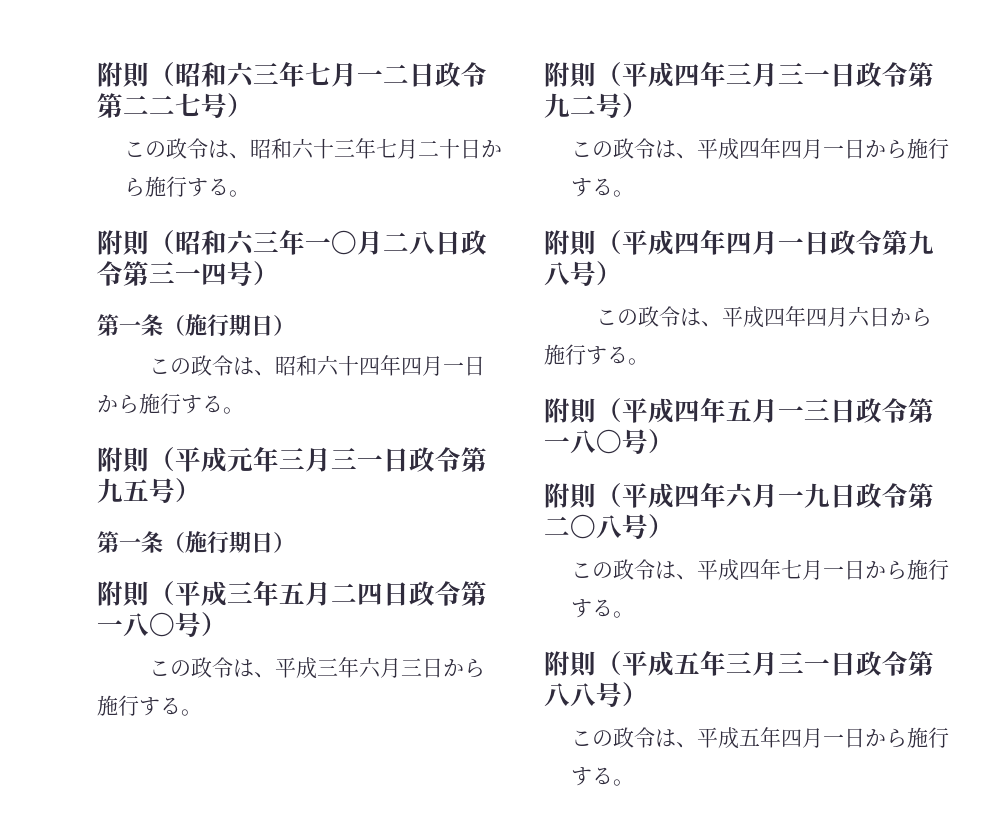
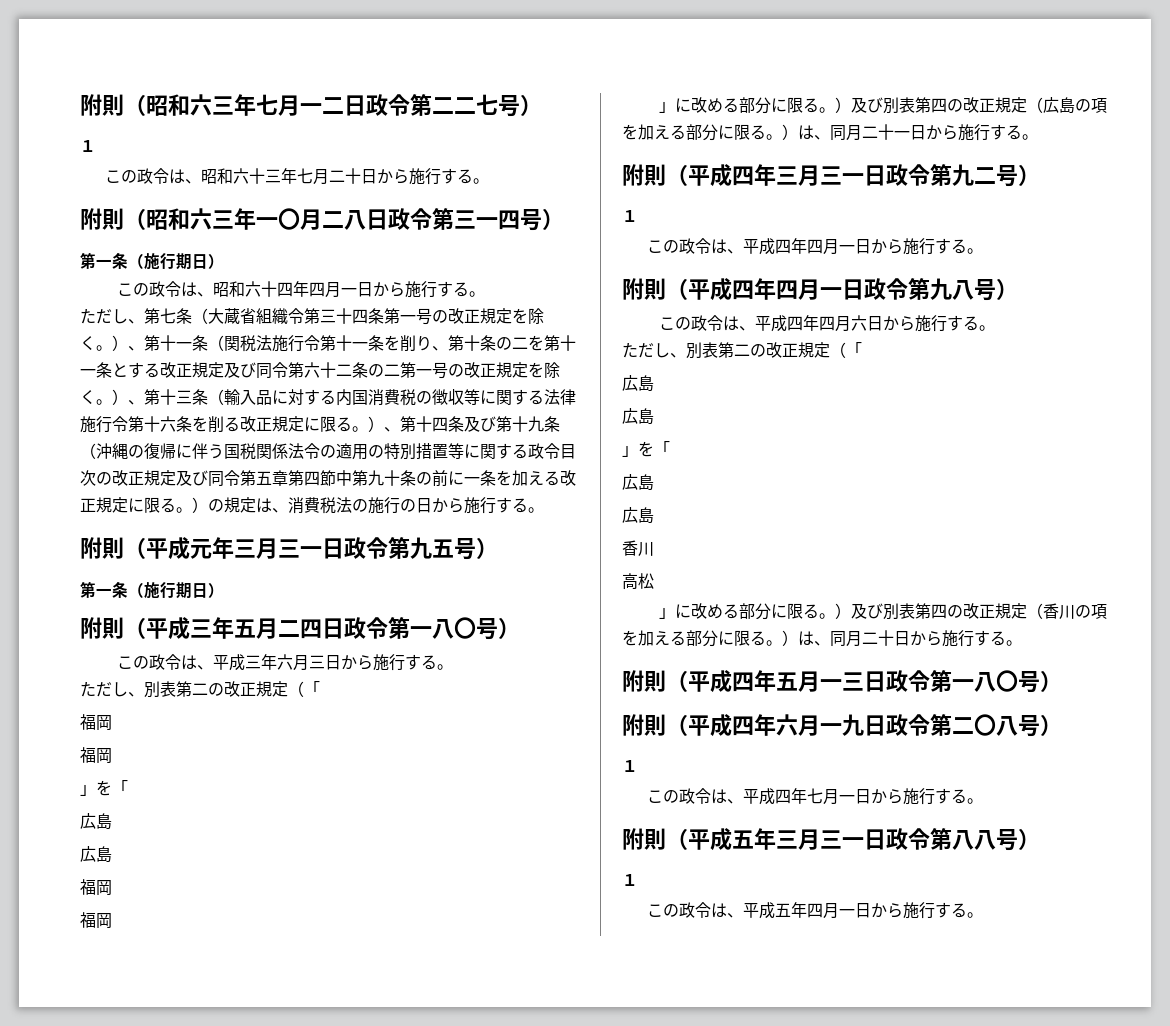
  附則（昭和六三年七月一二日政令第二二七号）
+ １
+ ただし、第七条（大蔵省組織令第三十四条第一号の改正規定を除く。）、第十一条（関税法施行令第十一条を削り、第十条の二を第十一条とする改正規定及び同令第六十二条の二第一号の改正規定を除く。）、第十三条（輸入品に対する内国消費税の徴収等に関する法律施行令第十六条を削る改正規定に限る。）、第十四条及び第十九条（沖縄の復帰に伴う国税関係法令の適用の特別措置等に関する政令目次の改正規定及び同令第五章第四節中第九十条の前に一条を加える改正規定に限る。）の規定は、消費税法の施行の日から施行する。
  この政令は、平成三年六月三日から施行する。
+ ただし、別表第二の改正規定（「
+ 福岡
+ 福岡
+ 」を「
+ 広島
+ 広島
+ 福岡
+ 福岡
+ 」に改める部分に限る。）及び別表第四の改正規定（広島の項を加える部分に限る。）は、同月二十一日から施行する。
  附則（平成四年三月三一日政令第九二号）
+ １
  この政令は、平成四年四月六日から施行する。
+ ただし、別表第二の改正規定（「
+ 広島
+ 広島
+ 」を「
+ 広島
+ 広島
+ 香川
+ 高松
+ 」に改める部分に限る。）及び別表第四の改正規定（香川の項を加える部分に限る。）は、同月二十日から施行する。
  附則（平成四年六月一九日政令第二〇八号）
+ １
  附則（平成五年三月三一日政令第八八号）
+ １

